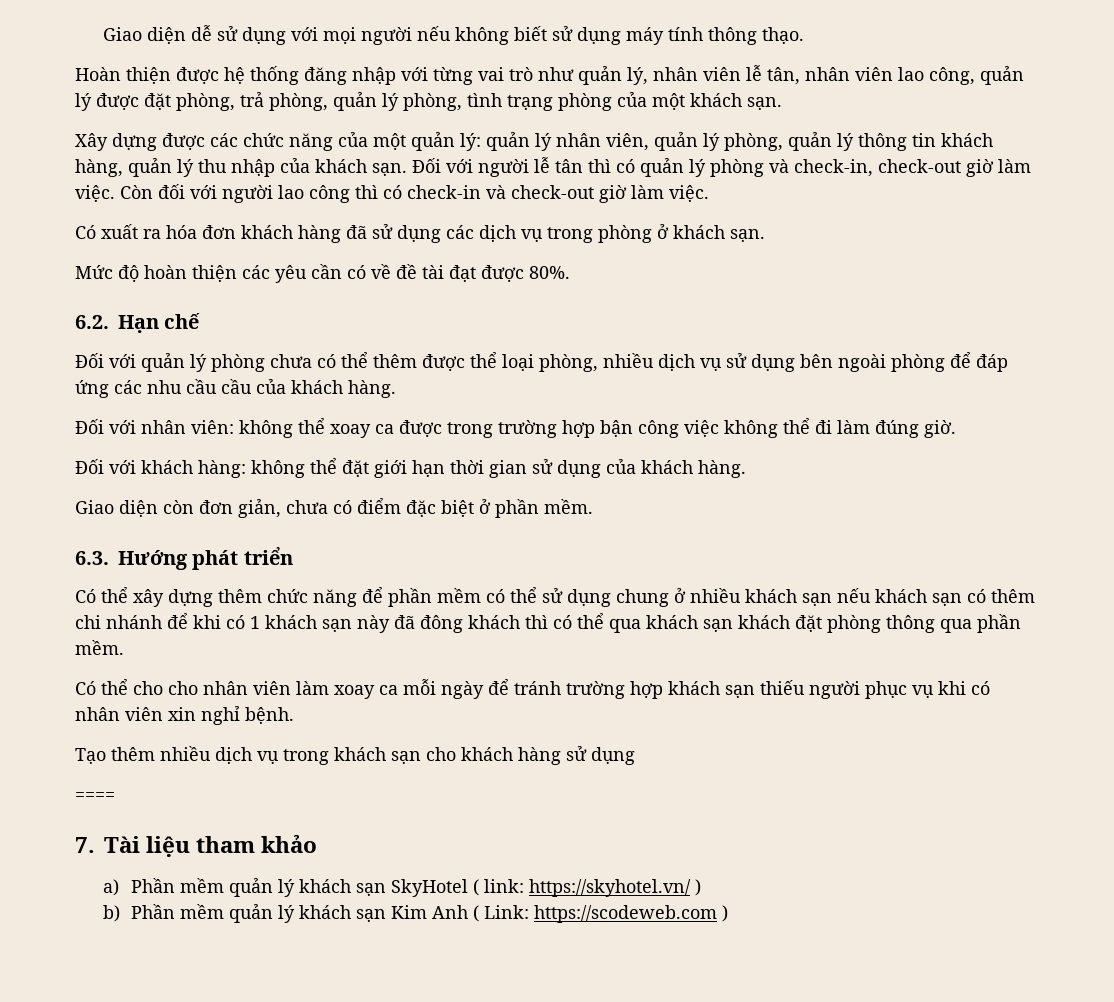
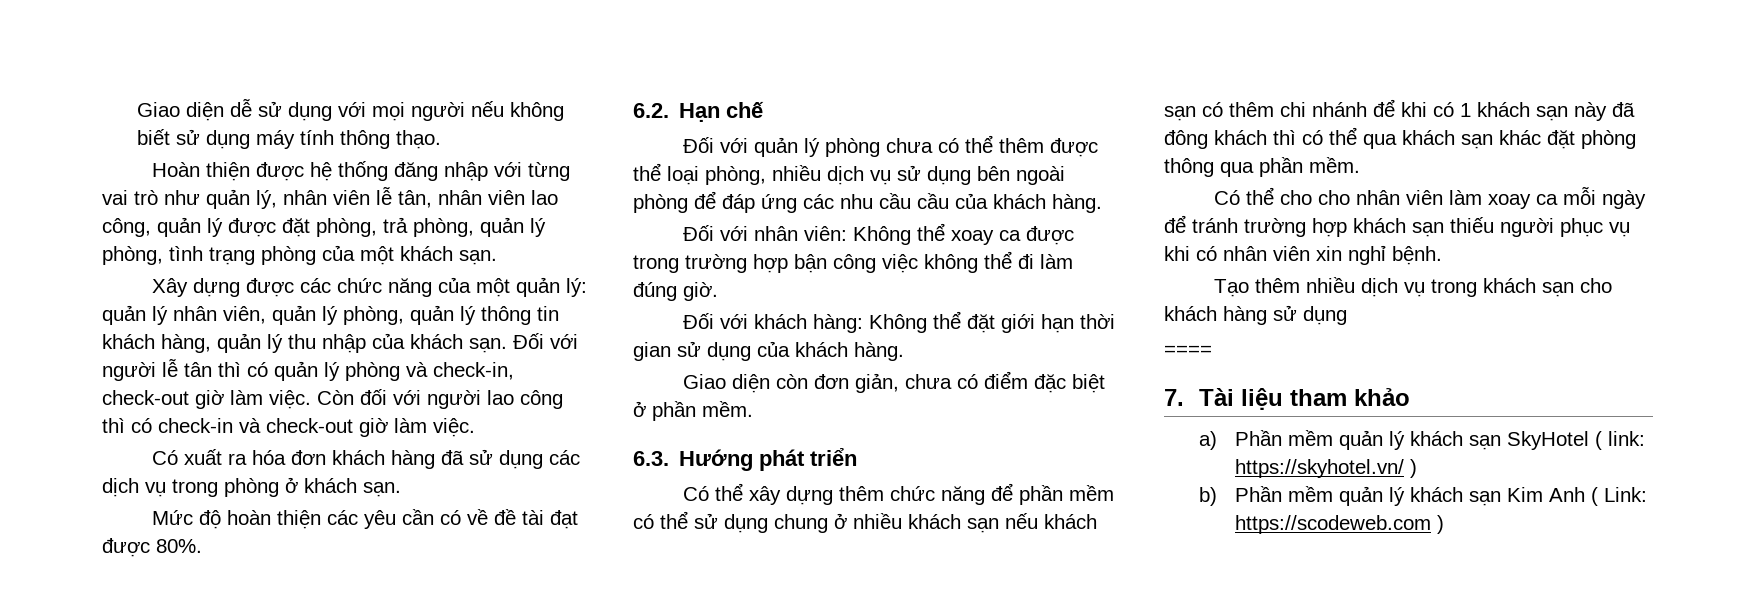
- Đối với nhân viên: không thể xoay ca được trong trường hợp bận công việc không thể đi làm đúng giờ.
+ Đối với nhân viên: Không thể xoay ca được trong trường hợp bận công việc không thể đi làm đúng giờ.
- Đối với khách hàng: không thể đặt giới hạn thời gian sử dụng của khách hàng.
+ Đối với khách hàng: Không thể đặt giới hạn thời gian sử dụng của khách hàng.
- Có thể xây dựng thêm chức năng để phần mềm có thể sử dụng chung ở nhiều khách sạn nếu khách sạn có thêm chi nhánh để khi có 1 khách sạn này đã đông khách thì có thể qua khách sạn khách đặt phòng thông qua phần mềm.
+ Có thể xây dựng thêm chức năng để phần mềm có thể sử dụng chung ở nhiều khách sạn nếu khách sạn có thêm chi nhánh để khi có 1 khách sạn này đã đông khách thì có thể qua khách sạn khác đặt phòng thông qua phần mềm.

